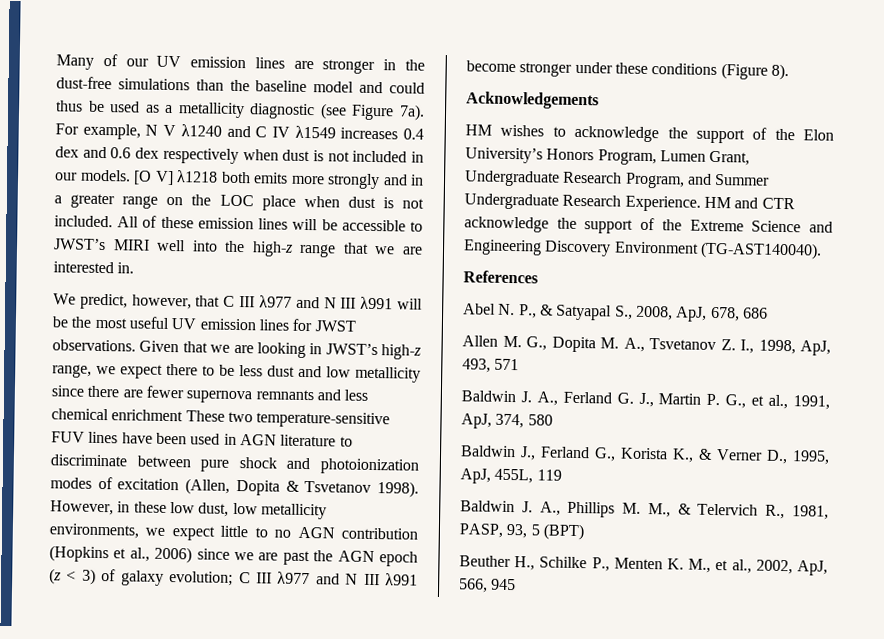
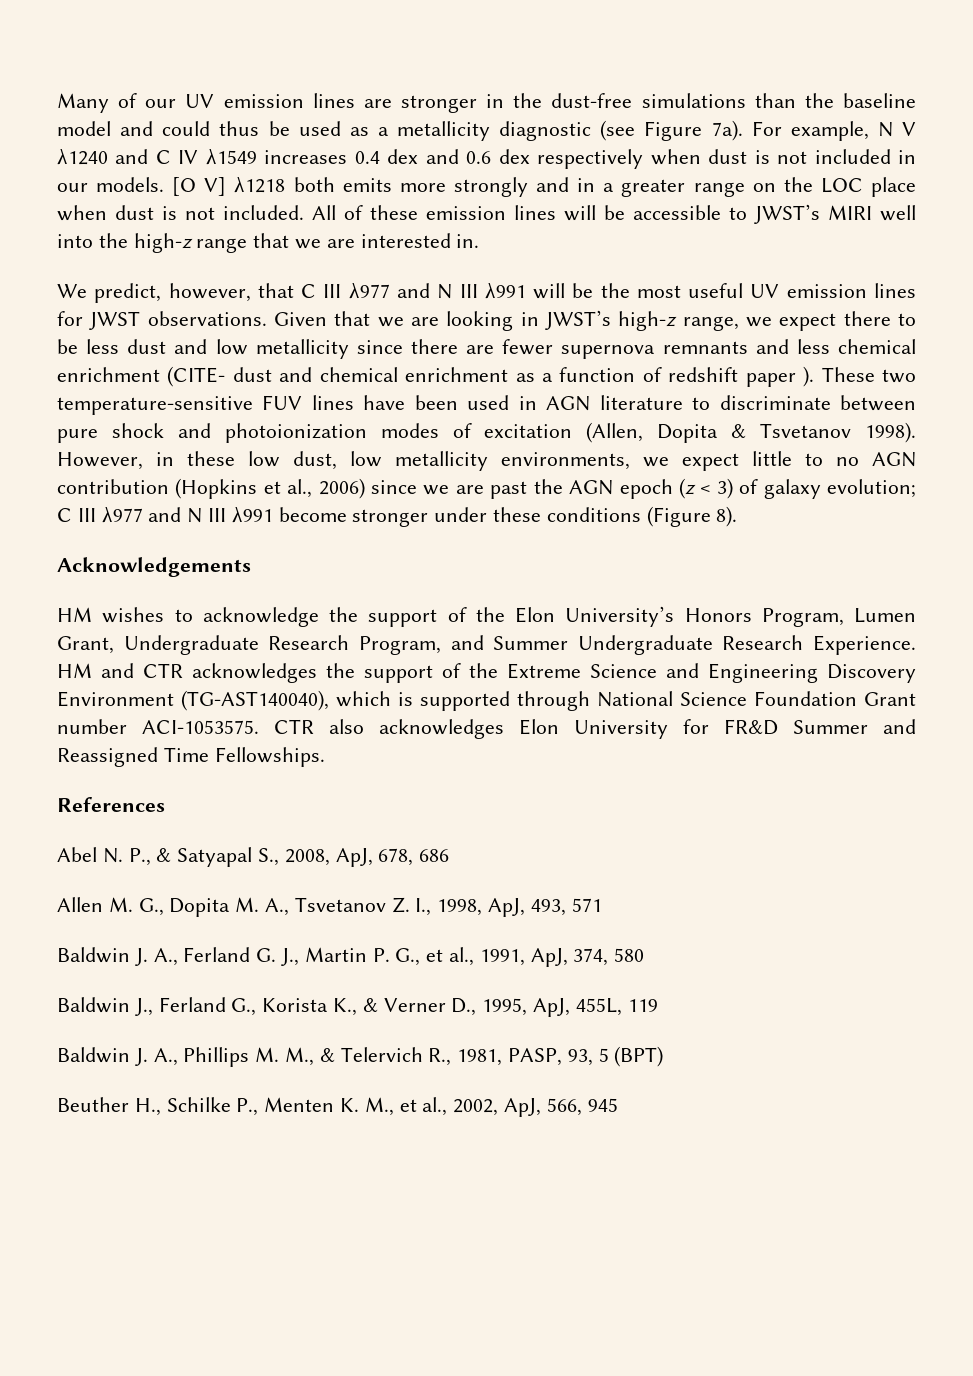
- Given that we are looking in JWST’s high-z range, we expect there to be less dust and low metallicity since there are fewer supernova remnants and less chemical enrichment These two temperature-sensitive FUV lines have been used in AGN literature to discriminate between pure shock and photoionization modes of excitation (Allen, Dopita & Tsvetanov 1998).
+ Given that we are looking in JWST’s high-z range, we expect there to be less dust and low metallicity since there are fewer supernova remnants and less chemical enrichment (CITE- dust and chemical enrichment as a function of redshift paper ). These two temperature-sensitive FUV lines have been used in AGN literature to discriminate between pure shock and photoionization modes of excitation (Allen, Dopita & Tsvetanov 1998).
- HM and CTR acknowledge the support of the Extreme Science and Engineering Discovery Environment (TG-AST140040).
+ HM and CTR acknowledges the support of the Extreme Science and Engineering Discovery Environment (TG-AST140040), which is supported through National Science Foundation Grant number ACI-1053575. CTR also acknowledges Elon University for FR&D Summer and Reassigned Time Fellowships.

